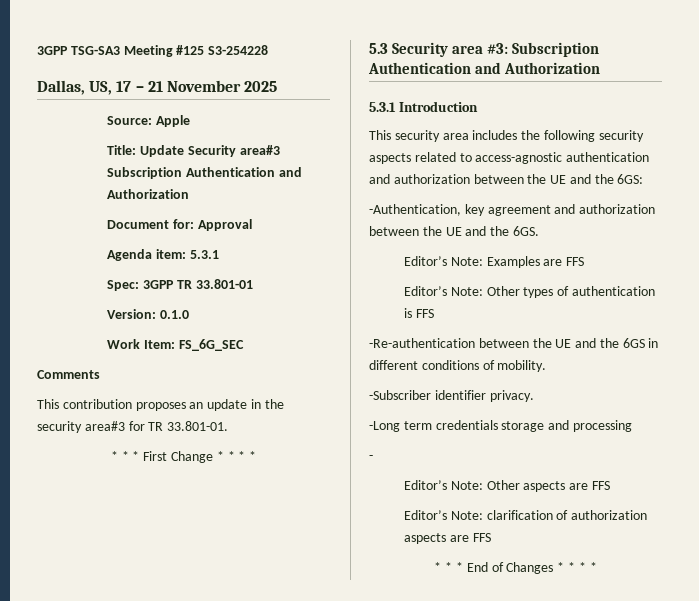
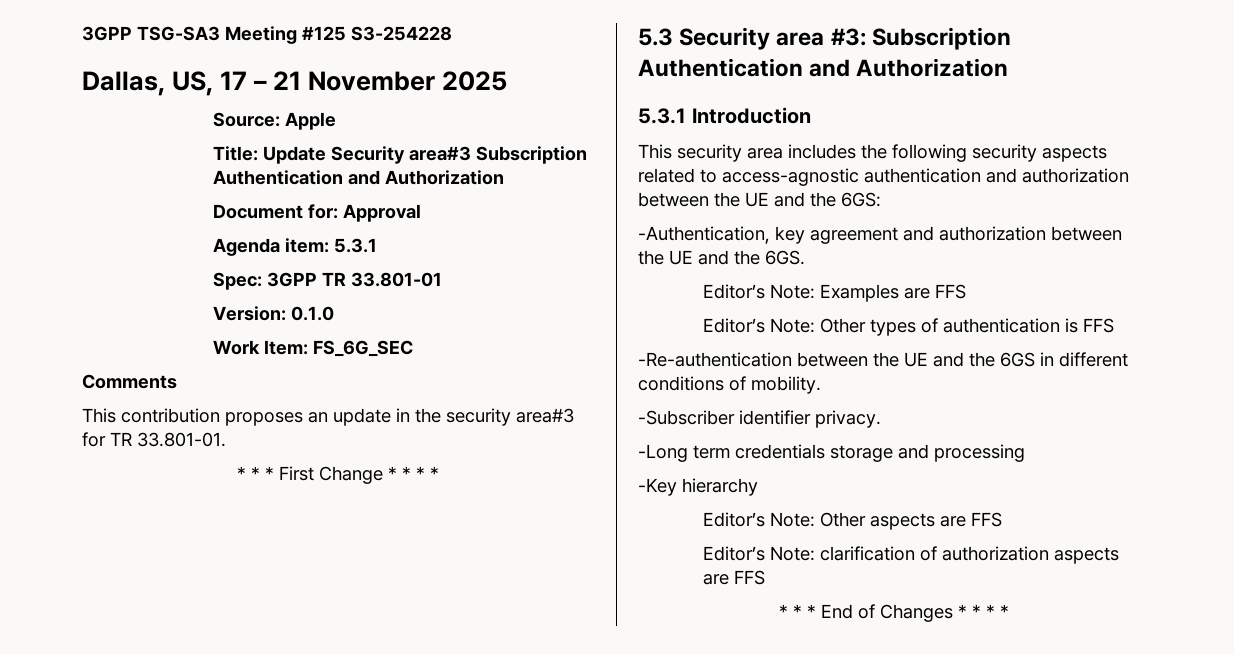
  -Long term credentials storage and processing
- -
+ -Key hierarchy

